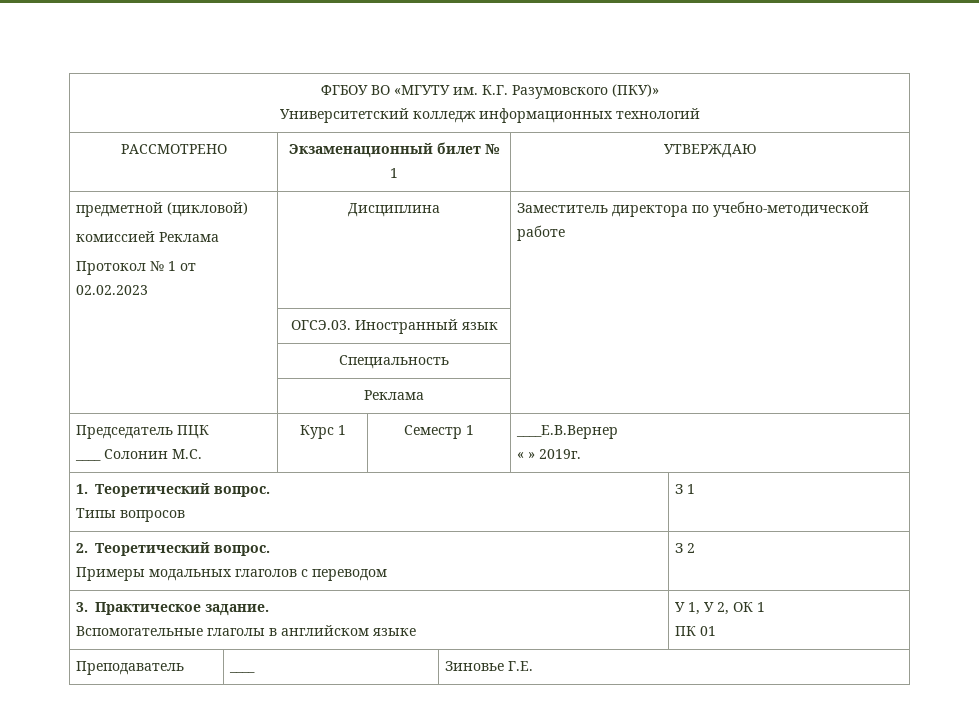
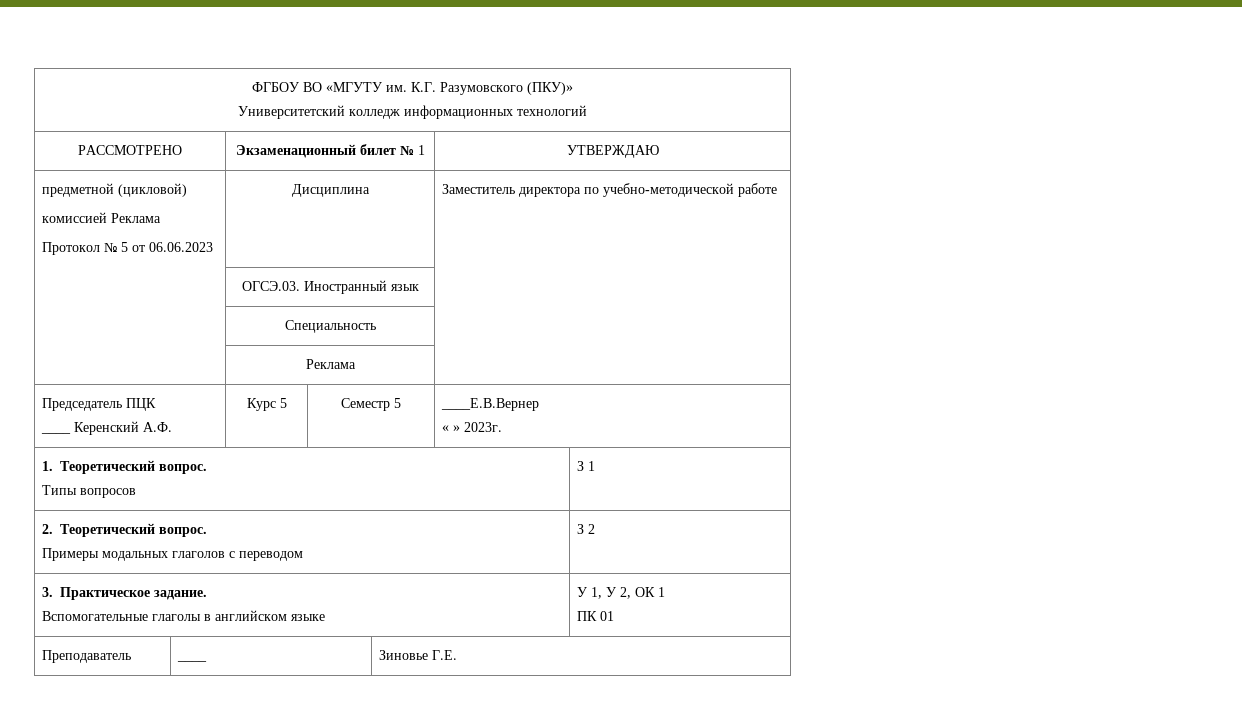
  предметной (цикловой)
  комиссией Реклама
- Протокол № 1 от 02.02.2023 | Дисциплина | Заместитель директора по учебно-методической работе
+ Протокол № 5 от 06.06.2023 | Дисциплина | Заместитель директора по учебно-методической работе
  Председатель ПЦК
- ____ Солонин М.С. | Курс 1 | Семестр 1 | ____Е.В.Вернер
- « » 2019г.
+ ____ Керенский А.Ф. | Курс 5 | Семестр 5 | ____Е.В.Вернер
+ « » 2023г.

